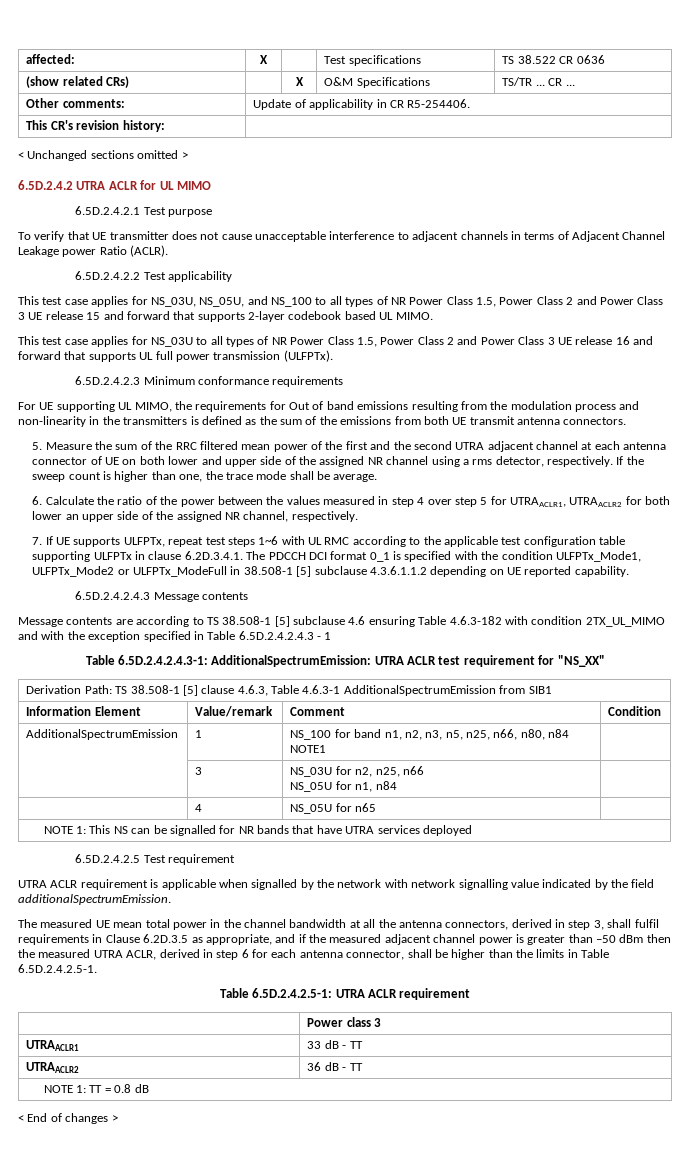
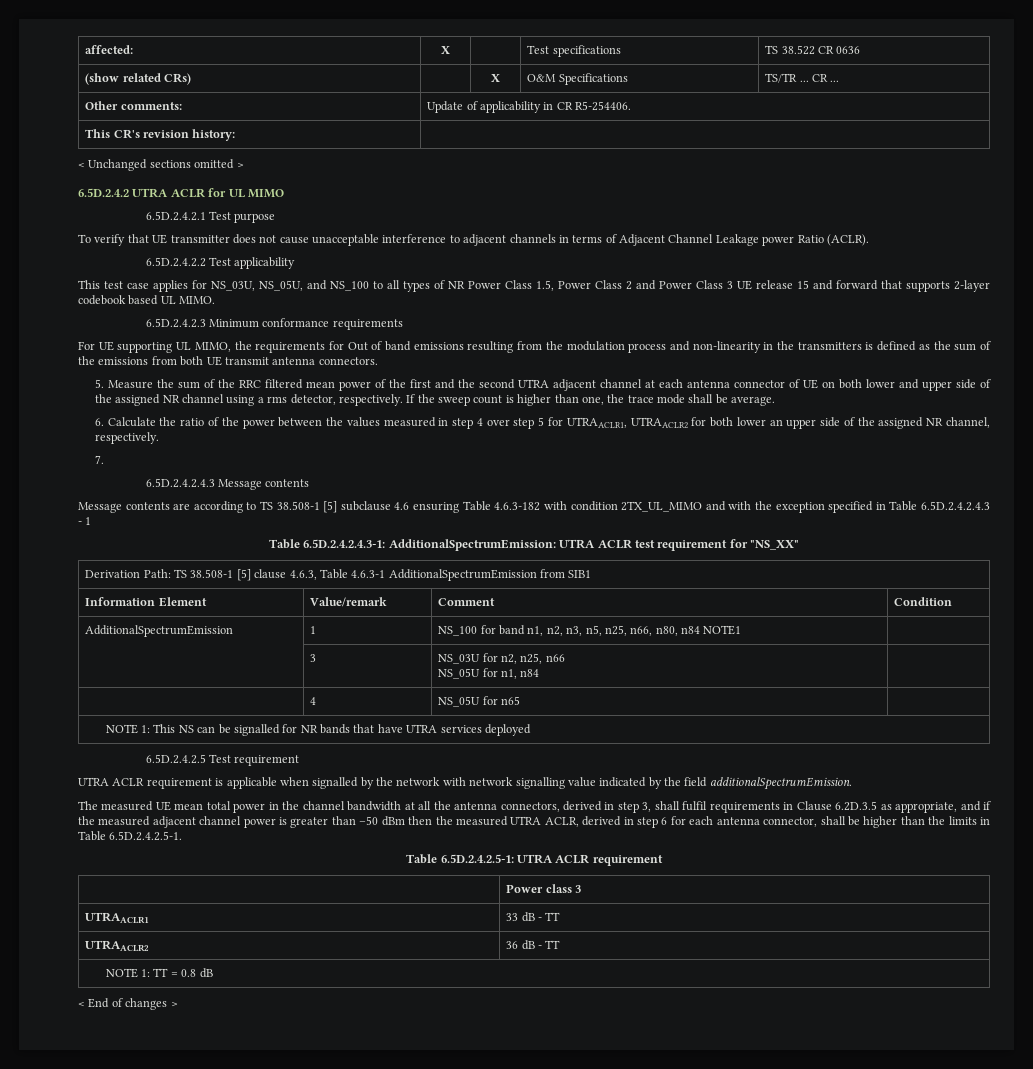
- This test case applies for NS_03U to all types of NR Power Class 1.5, Power Class 2 and Power Class 3 UE release 16 and forward that supports UL full power transmission (ULFPTx).
- 7. If UE supports ULFPTx, repeat test steps 1~6 with UL RMC according to the applicable test configuration table supporting ULFPTx in clause 6.2D.3.4.1. The PDCCH DCI format 0_1 is specified with the condition ULFPTx_Mode1, ULFPTx_Mode2 or ULFPTx_ModeFull in 38.508-1 [5] subclause 4.3.6.1.1.2 depending on UE reported capability.
+ 7.

